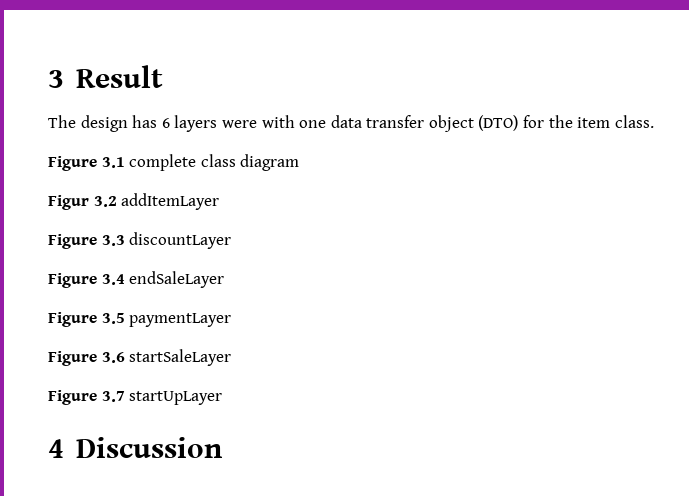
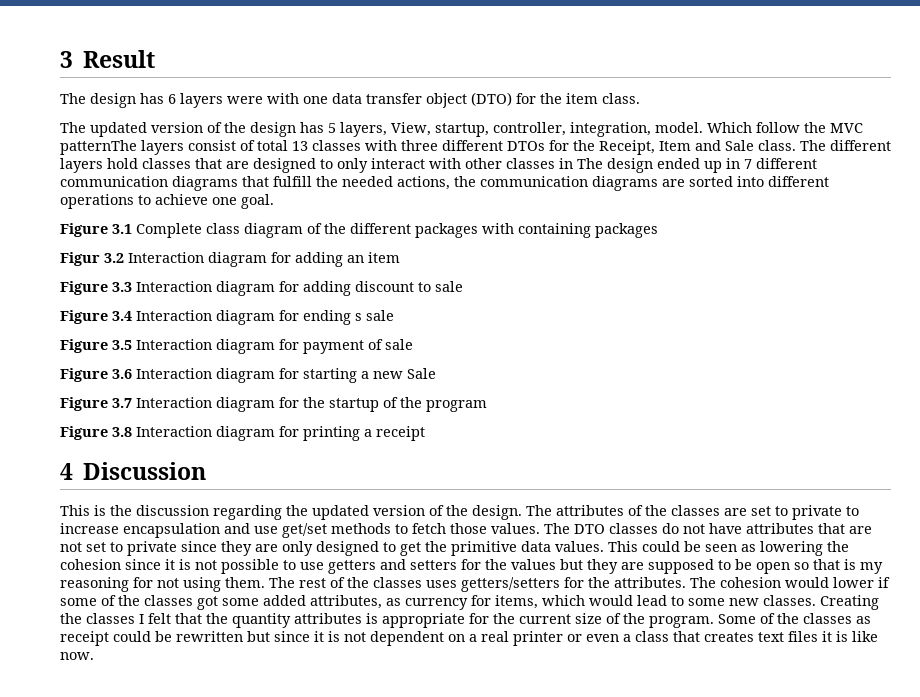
+ The updated version of the design has 5 layers, View, startup, controller, integration, model. Which follow the MVC patternThe layers consist of total 13 classes with three different DTOs for the Receipt, Item and Sale class. The different layers hold classes that are designed to only interact with other classes in The design ended up in 7 different communication diagrams that fulfill the needed actions, the communication diagrams are sorted into different operations to achieve one goal.
- Figure 3.1 complete class diagram
- Figur 3.2 addItemLayer
- Figure 3.3 discountLayer
- Figure 3.4 endSaleLayer
- Figure 3.5 paymentLayer
- Figure 3.6 startSaleLayer
- Figure 3.7 startUpLayer
+ Figure 3.1 Complete class diagram of the different packages with containing packages
+ Figur 3.2 Interaction diagram for adding an item
+ Figure 3.3 Interaction diagram for adding discount to sale
+ Figure 3.4 Interaction diagram for ending s sale
+ Figure 3.5 Interaction diagram for payment of sale
+ Figure 3.6 Interaction diagram for starting a new Sale
+ Figure 3.7 Interaction diagram for the startup of the program
+ Figure 3.8 Interaction diagram for printing a receipt
  4 Discussion
+ This is the discussion regarding the updated version of the design. The attributes of the classes are set to private to increase encapsulation and use get/set methods to fetch those values. The DTO classes do not have attributes that are not set to private since they are only designed to get the primitive data values. This could be seen as lowering the cohesion since it is not possible to use getters and setters for the values but they are supposed to be open so that is my reasoning for not using them. The rest of the classes uses getters/setters for the attributes. The cohesion would lower if some of the classes got some added attributes, as currency for items, which would lead to some new classes. Creating the classes I felt that the quantity attributes is appropriate for the current size of the program. Some of the classes as receipt could be rewritten but since it is not dependent on a real printer or even a class that creates text files it is like now.

